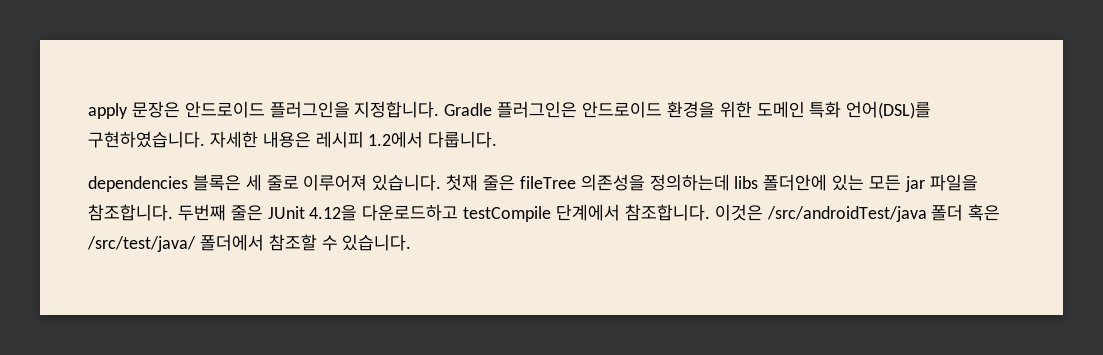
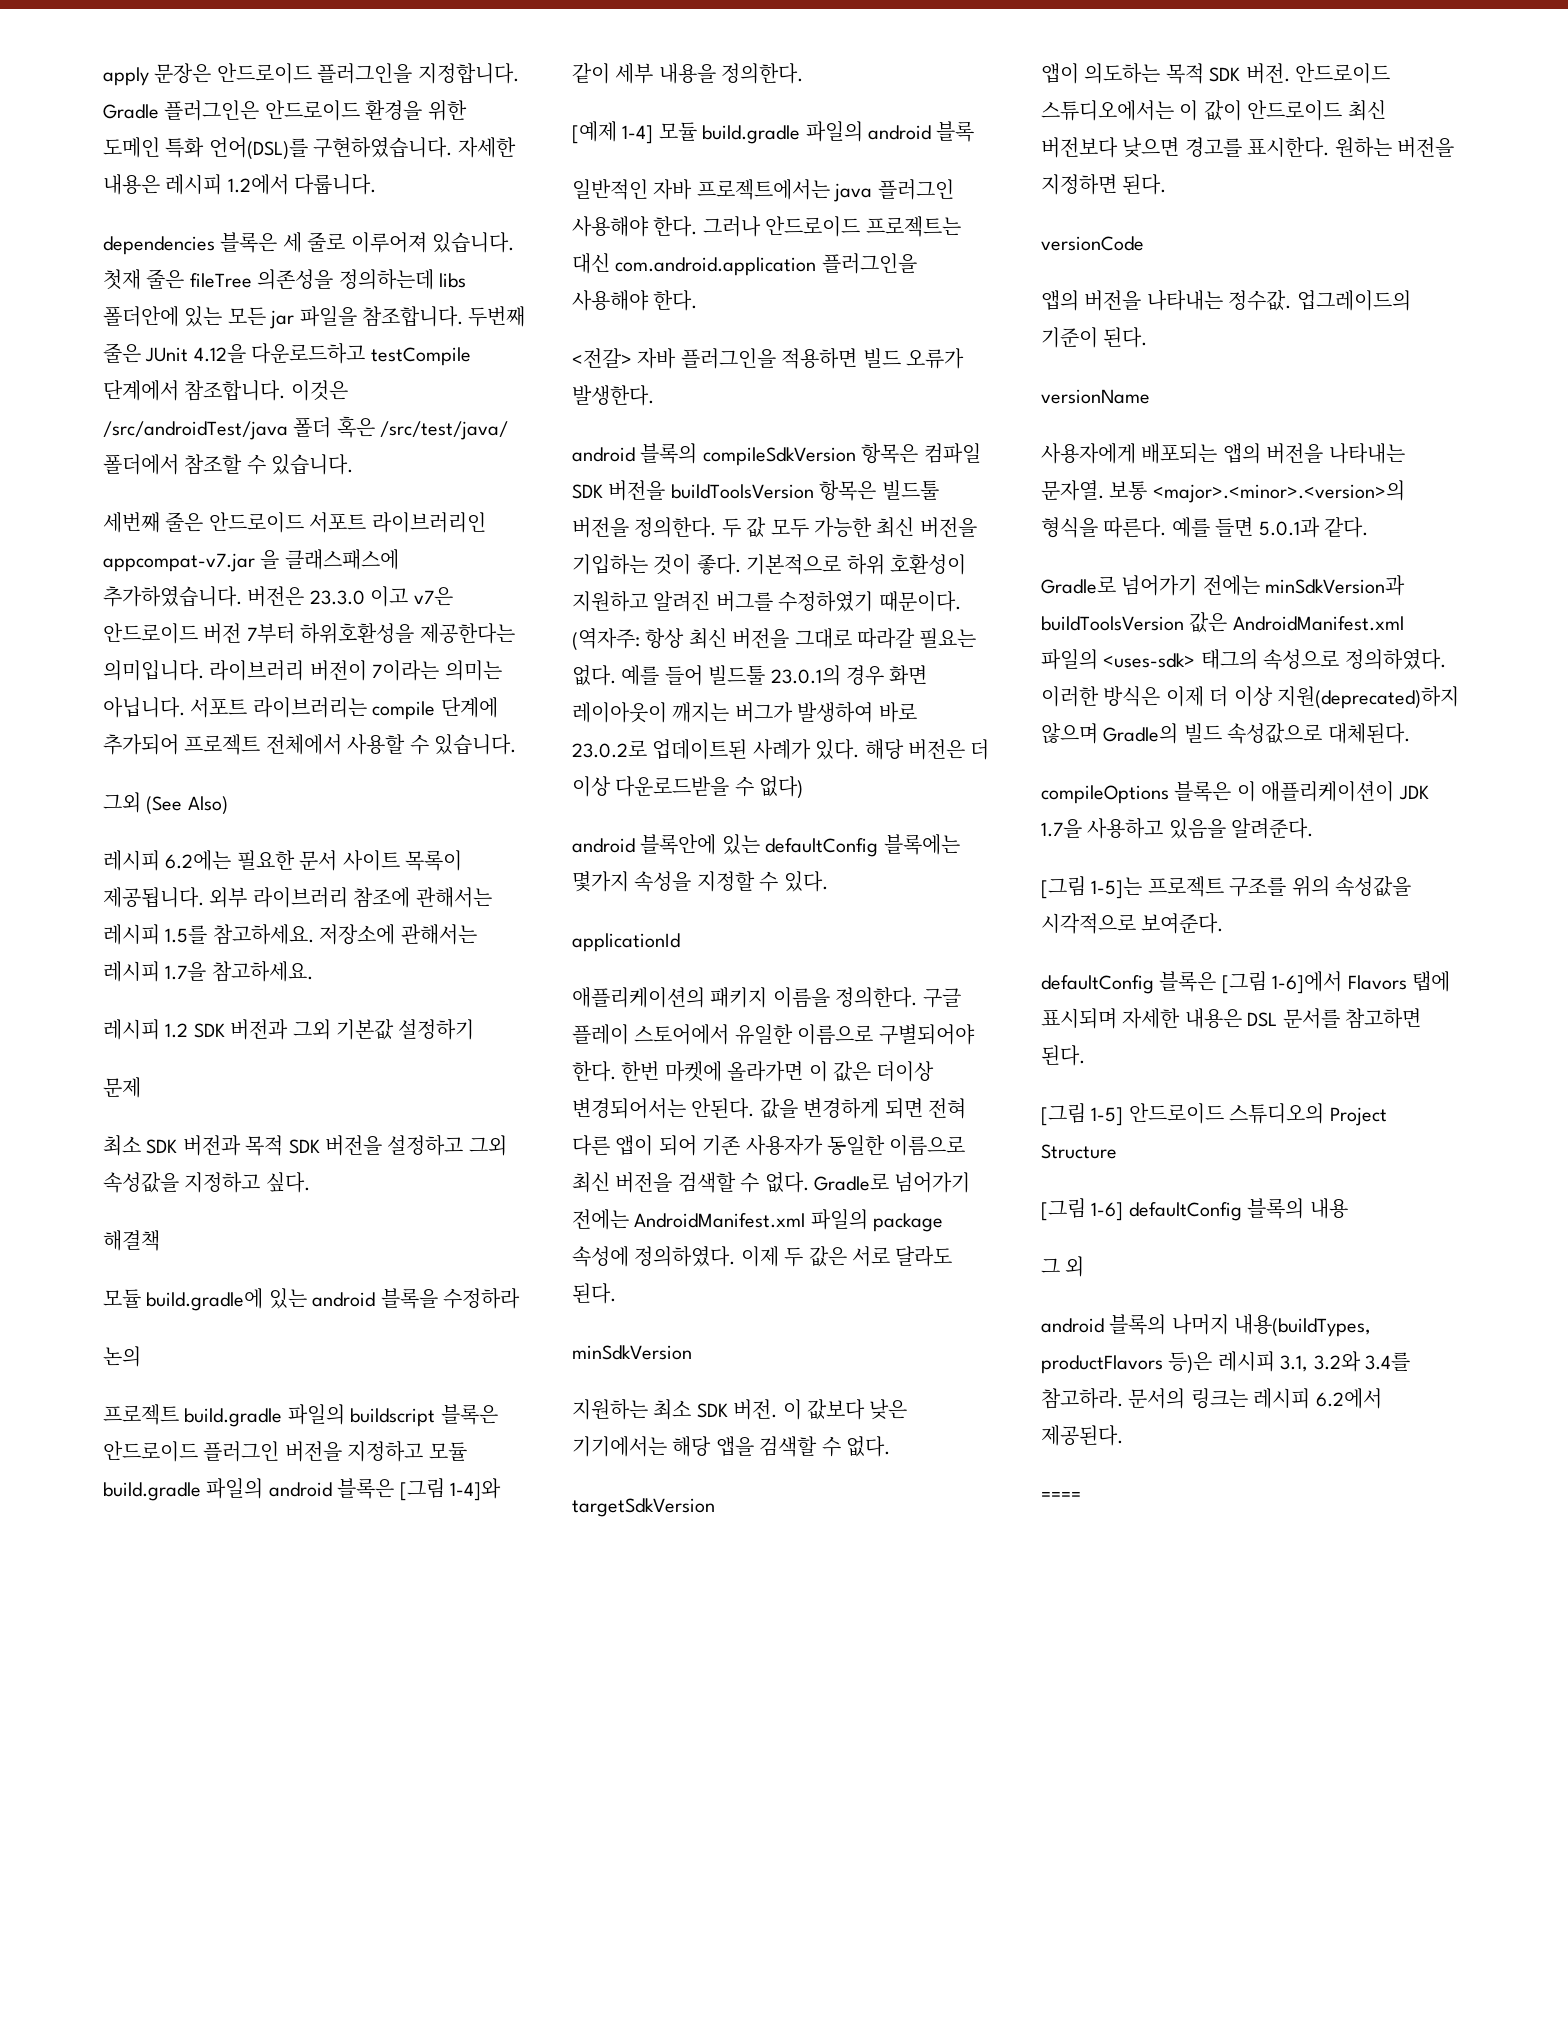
+ 세번째 줄은 안드로이드 서포트 라이브러리인 appcompat-v7.jar 을 클래스패스에 추가하였습니다. 버전은 23.3.0 이고 v7은 안드로이드 버전 7부터 하위호환성을 제공한다는 의미입니다. 라이브러리 버전이 7이라는 의미는 아닙니다. 서포트 라이브러리는 compile 단계에 추가되어 프로젝트 전체에서 사용할 수 있습니다.
+ 그외 (See Also)
+ 레시피 6.2에는 필요한 문서 사이트 목록이 제공됩니다. 외부 라이브러리 참조에 관해서는 레시피 1.5를 참고하세요. 저장소에 관해서는 레시피 1.7을 참고하세요.
+ 레시피 1.2 SDK 버전과 그외 기본값 설정하기
+ 문제
+ 최소 SDK 버전과 목적 SDK 버전을 설정하고 그외 속성값을 지정하고 싶다.
+ 해결책
+ 모듈 build.gradle에 있는 android 블록을 수정하라
+ 논의
+ 프로젝트 build.gradle 파일의 buildscript 블록은 안드로이드 플러그인 버전을 지정하고 모듈 build.gradle 파일의 android 블록은 [그림 1-4]와 같이 세부 내용을 정의한다.
+ [예제 1-4] 모듈 build.gradle 파일의 android 블록
+ 일반적인 자바 프로젝트에서는 java 플러그인 사용해야 한다. 그러나 안드로이드 프로젝트는 대신 com.android.application 플러그인을 사용해야 한다.
+ <전갈> 자바 플러그인을 적용하면 빌드 오류가 발생한다.
+ android 블록의 compileSdkVersion 항목은 컴파일 SDK 버전을 buildToolsVersion 항목은 빌드툴 버전을 정의한다. 두 값 모두 가능한 최신 버전을 기입하는 것이 좋다. 기본적으로 하위 호환성이 지원하고 알려진 버그를 수정하였기 때문이다. (역자주: 항상 최신 버전을 그대로 따라갈 필요는 없다. 예를 들어 빌드툴 23.0.1의 경우 화면 레이아웃이 깨지는 버그가 발생하여 바로 23.0.2로 업데이트된 사례가 있다. 해당 버전은 더 이상 다운로드받을 수 없다)
+ android 블록안에 있는 defaultConfig 블록에는 몇가지 속성을 지정할 수 있다.
+ applicationId
+ 애플리케이션의 패키지 이름을 정의한다. 구글 플레이 스토어에서 유일한 이름으로 구별되어야 한다. 한번 마켓에 올라가면 이 값은 더이상 변경되어서는 안된다. 값을 변경하게 되면 전혀 다른 앱이 되어 기존 사용자가 동일한 이름으로 최신 버전을 검색할 수 없다. Gradle로 넘어가기 전에는 AndroidManifest.xml 파일의 package 속성에 정의하였다. 이제 두 값은 서로 달라도 된다.
+ minSdkVersion
+ 지원하는 최소 SDK 버전. 이 값보다 낮은 기기에서는 해당 앱을 검색할 수 없다.
+ targetSdkVersion
+ 앱이 의도하는 목적 SDK 버전. 안드로이드 스튜디오에서는 이 값이 안드로이드 최신 버전보다 낮으면 경고를 표시한다. 원하는 버전을 지정하면 된다.
+ versionCode
+ 앱의 버전을 나타내는 정수값. 업그레이드의 기준이 된다.
+ versionName
+ 사용자에게 배포되는 앱의 버전을 나타내는 문자열. 보통 <major>.<minor>.<version>의 형식을 따른다. 예를 들면 5.0.1과 같다.
+ Gradle로 넘어가기 전에는 minSdkVersion과 buildToolsVersion 값은 AndroidManifest.xml 파일의 <uses-sdk> 태그의 속성으로 정의하였다. 이러한 방식은 이제 더 이상 지원(deprecated)하지 않으며 Gradle의 빌드 속성값으로 대체된다.
+ compileOptions 블록은 이 애플리케이션이 JDK 1.7을 사용하고 있음을 알려준다.
+ [그림 1-5]는 프로젝트 구조를 위의 속성값을 시각적으로 보여준다.
+ defaultConfig 블록은 [그림 1-6]에서 Flavors 탭에 표시되며 자세한 내용은 DSL 문서를 참고하면 된다.
+ [그림 1-5] 안드로이드 스튜디오의 Project Structure
+ [그림 1-6] defaultConfig 블록의 내용
+ 그 외
+ android 블록의 나머지 내용(buildTypes, productFlavors 등)은 레시피 3.1, 3.2와 3.4를 참고하라. 문서의 링크는 레시피 6.2에서 제공된다.
+ ====

